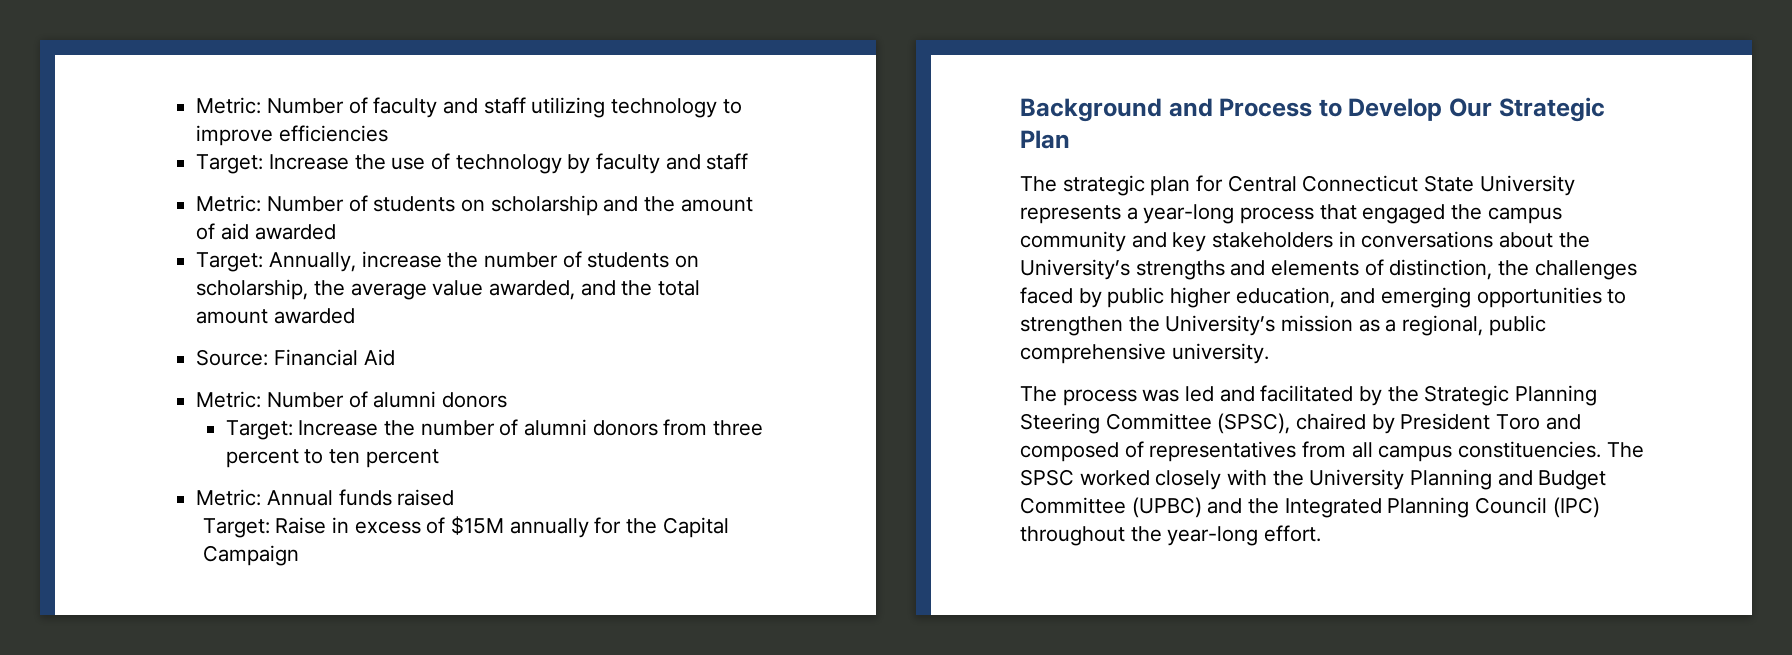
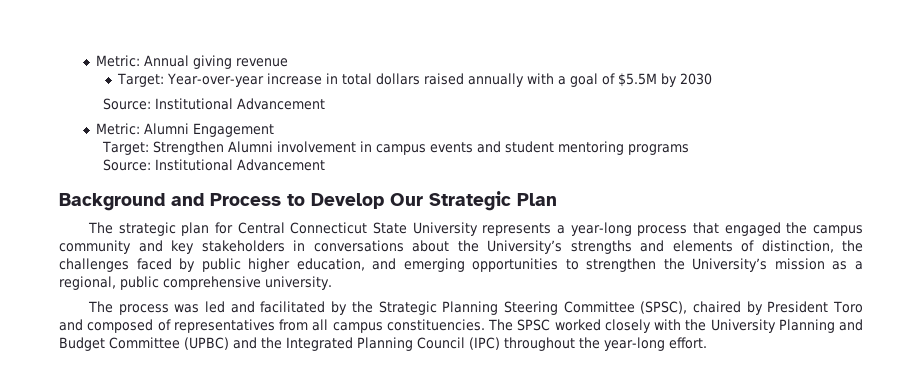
- Metric: Number of faculty and staff utilizing technology to improve efficiencies
- Target: Increase the use of technology by faculty and staff
- Metric: Number of students on scholarship and the amount of aid awarded
- Target: Annually, increase the number of students on scholarship, the average value awarded, and the total amount awarded
- Source: Financial Aid
- Metric: Number of alumni donors
- Target: Increase the number of alumni donors from three percent to ten percent
- Metric: Annual funds raised
- Target: Raise in excess of $15M annually for the Capital Campaign
+ Metric: Annual giving revenue
+ Target: Year-over-year increase in total dollars raised annually with a goal of $5.5M by 2030
+ Source: Institutional Advancement
+ Metric: Alumni Engagement
+ Target: Strengthen Alumni involvement in campus events and student mentoring programs
+ Source: Institutional Advancement

